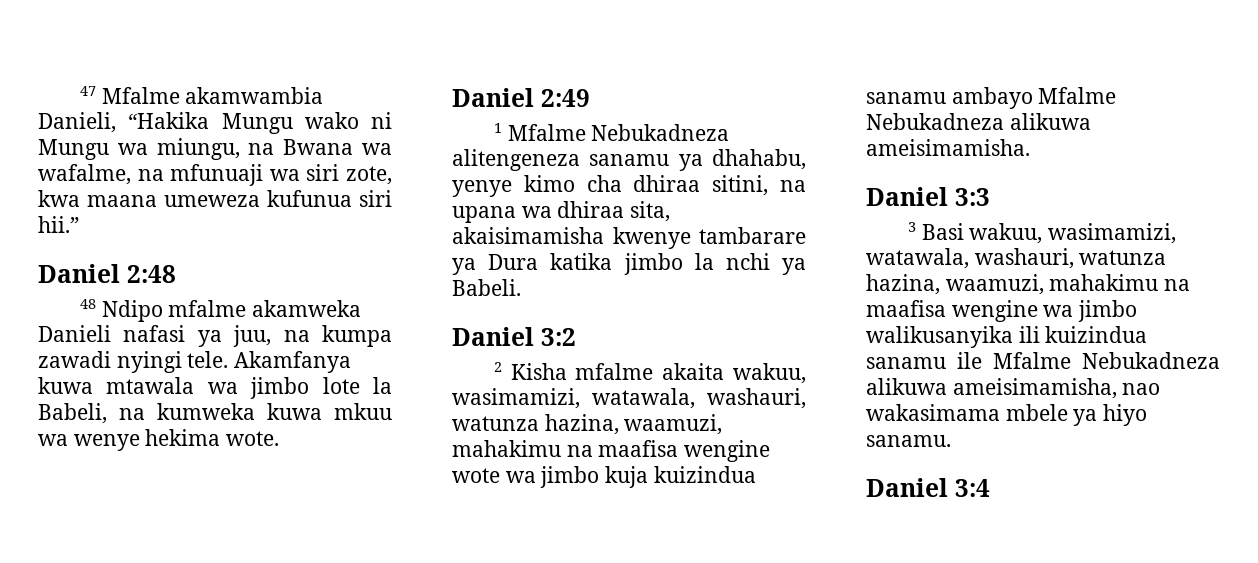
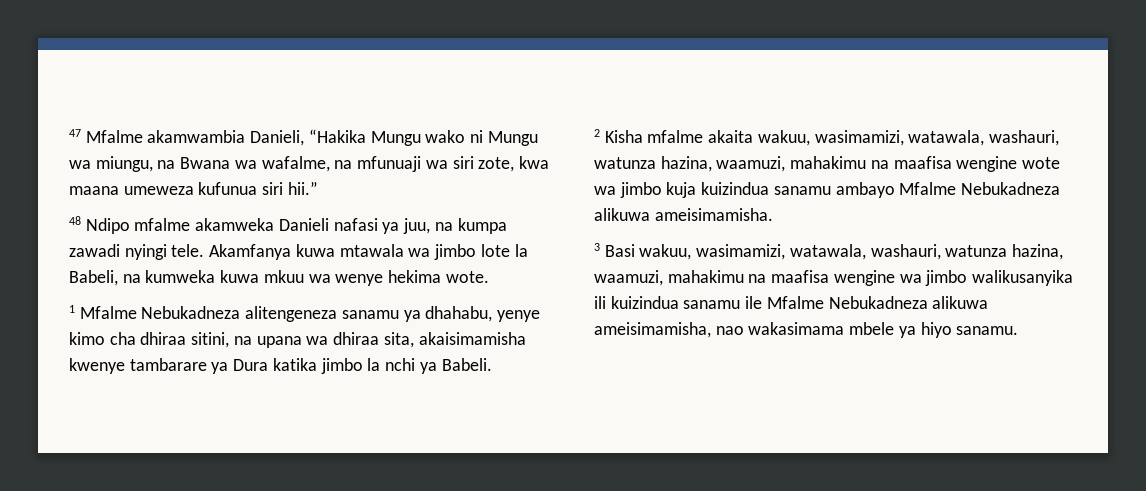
- Daniel 2:48
- Daniel 2:49
- Daniel 3:2
- Daniel 3:3
- Daniel 3:4

